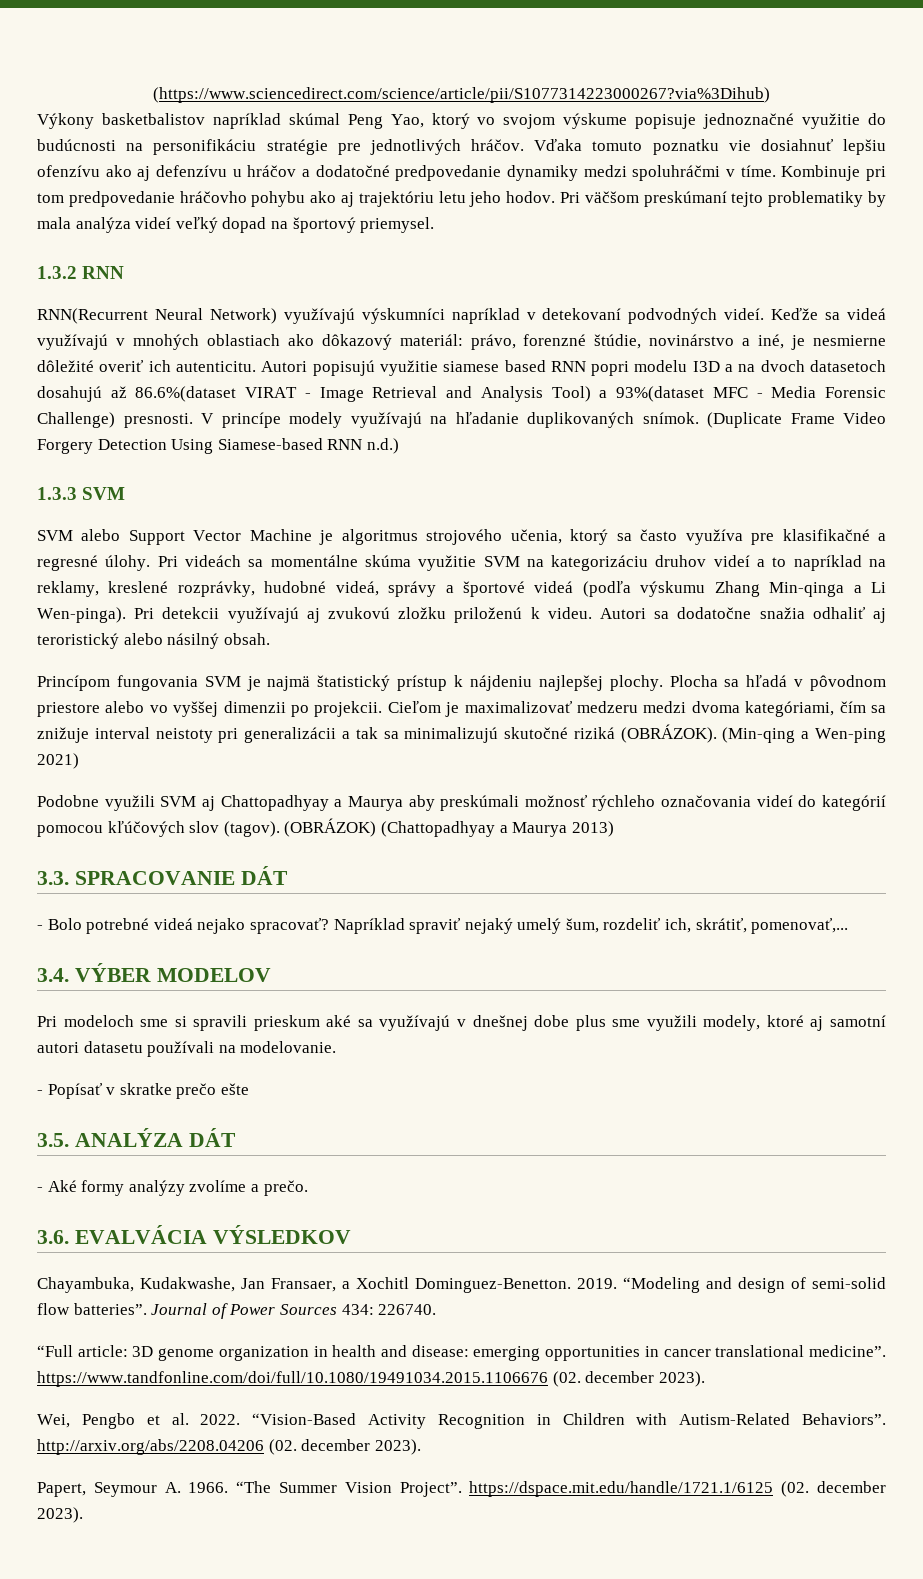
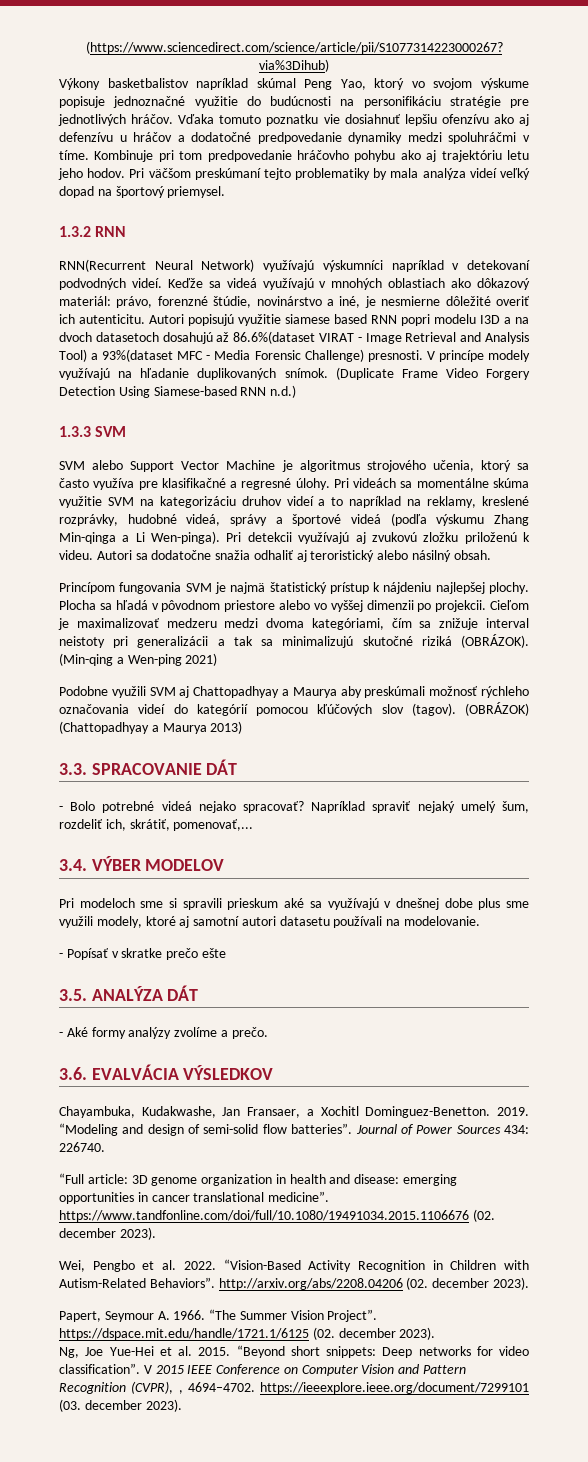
+ Ng, Joe Yue-Hei et al. 2015. “Beyond short snippets: Deep networks for video classification”. V 2015 IEEE Conference on Computer Vision and Pattern Recognition (CVPR), , 4694–4702. https://ieeexplore.ieee.org/document/7299101 (03. december 2023).

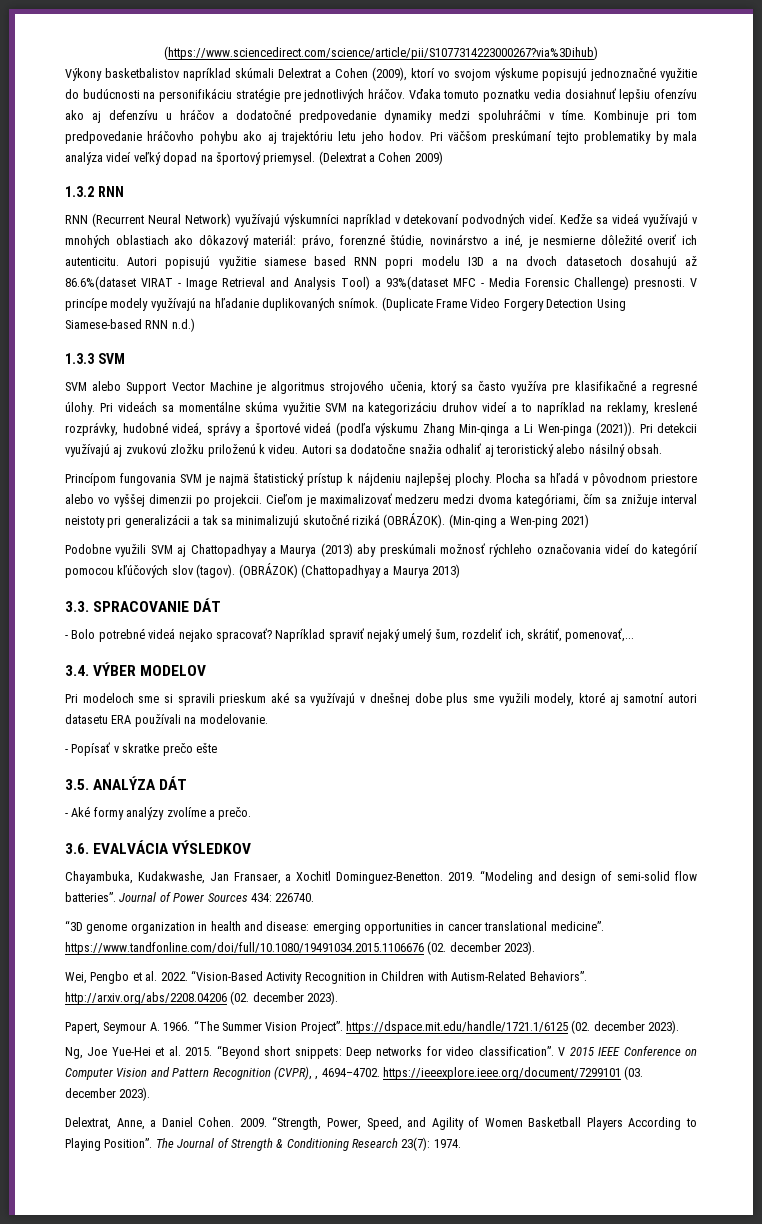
- Výkony basketbalistov napríklad skúmal Peng Yao, ktorý vo svojom výskume popisuje jednoznačné využitie do budúcnosti na personifikáciu stratégie pre jednotlivých hráčov.
+ Výkony basketbalistov napríklad skúmali Delextrat a Cohen (2009), ktorí vo svojom výskume popisujú jednoznačné využitie do budúcnosti na personifikáciu stratégie pre jednotlivých hráčov.
- Vďaka tomuto poznatku vie dosiahnuť lepšiu ofenzívu ako aj defenzívu u hráčov a dodatočné predpovedanie dynamiky medzi spoluhráčmi v tíme.
+ Vďaka tomuto poznatku vedia dosiahnuť lepšiu ofenzívu ako aj defenzívu u hráčov a dodatočné predpovedanie dynamiky medzi spoluhráčmi v tíme.
+ (Delextrat a Cohen 2009)
- RNN(Recurrent Neural Network) využívajú výskumníci napríklad v detekovaní podvodných videí.
+ RNN (Recurrent Neural Network) využívajú výskumníci napríklad v detekovaní podvodných videí.
- Pri videách sa momentálne skúma využitie SVM na kategorizáciu druhov videí a to napríklad na reklamy, kreslené rozprávky, hudobné videá, správy a športové videá (podľa výskumu Zhang Min-qinga a Li Wen-pinga).
+ Pri videách sa momentálne skúma využitie SVM na kategorizáciu druhov videí a to napríklad na reklamy, kreslené rozprávky, hudobné videá, správy a športové videá (podľa výskumu Zhang Min-qinga a Li Wen-pinga (2021)).
- Podobne využili SVM aj Chattopadhyay a Maurya aby preskúmali možnosť rýchleho označovania videí do kategórií pomocou kľúčových slov (tagov).
+ Podobne využili SVM aj Chattopadhyay a Maurya (2013) aby preskúmali možnosť rýchleho označovania videí do kategórií pomocou kľúčových slov (tagov).
- Pri modeloch sme si spravili prieskum aké sa využívajú v dnešnej dobe plus sme využili modely, ktoré aj samotní autori datasetu používali na modelovanie.
+ Pri modeloch sme si spravili prieskum aké sa využívajú v dnešnej dobe plus sme využili modely, ktoré aj samotní autori datasetu ERA používali na modelovanie.
- “Full article: 3D genome organization in health and disease: emerging opportunities in cancer translational medicine”. https://www.tandfonline.com/doi/full/10.1080/19491034.2015.1106676 (02. december 2023).
+ “3D genome organization in health and disease: emerging opportunities in cancer translational medicine”. https://www.tandfonline.com/doi/full/10.1080/19491034.2015.1106676 (02. december 2023).
+ Delextrat, Anne, a Daniel Cohen. 2009. “Strength, Power, Speed, and Agility of Women Basketball Players According to Playing Position”. The Journal of Strength & Conditioning Research 23(7): 1974.

